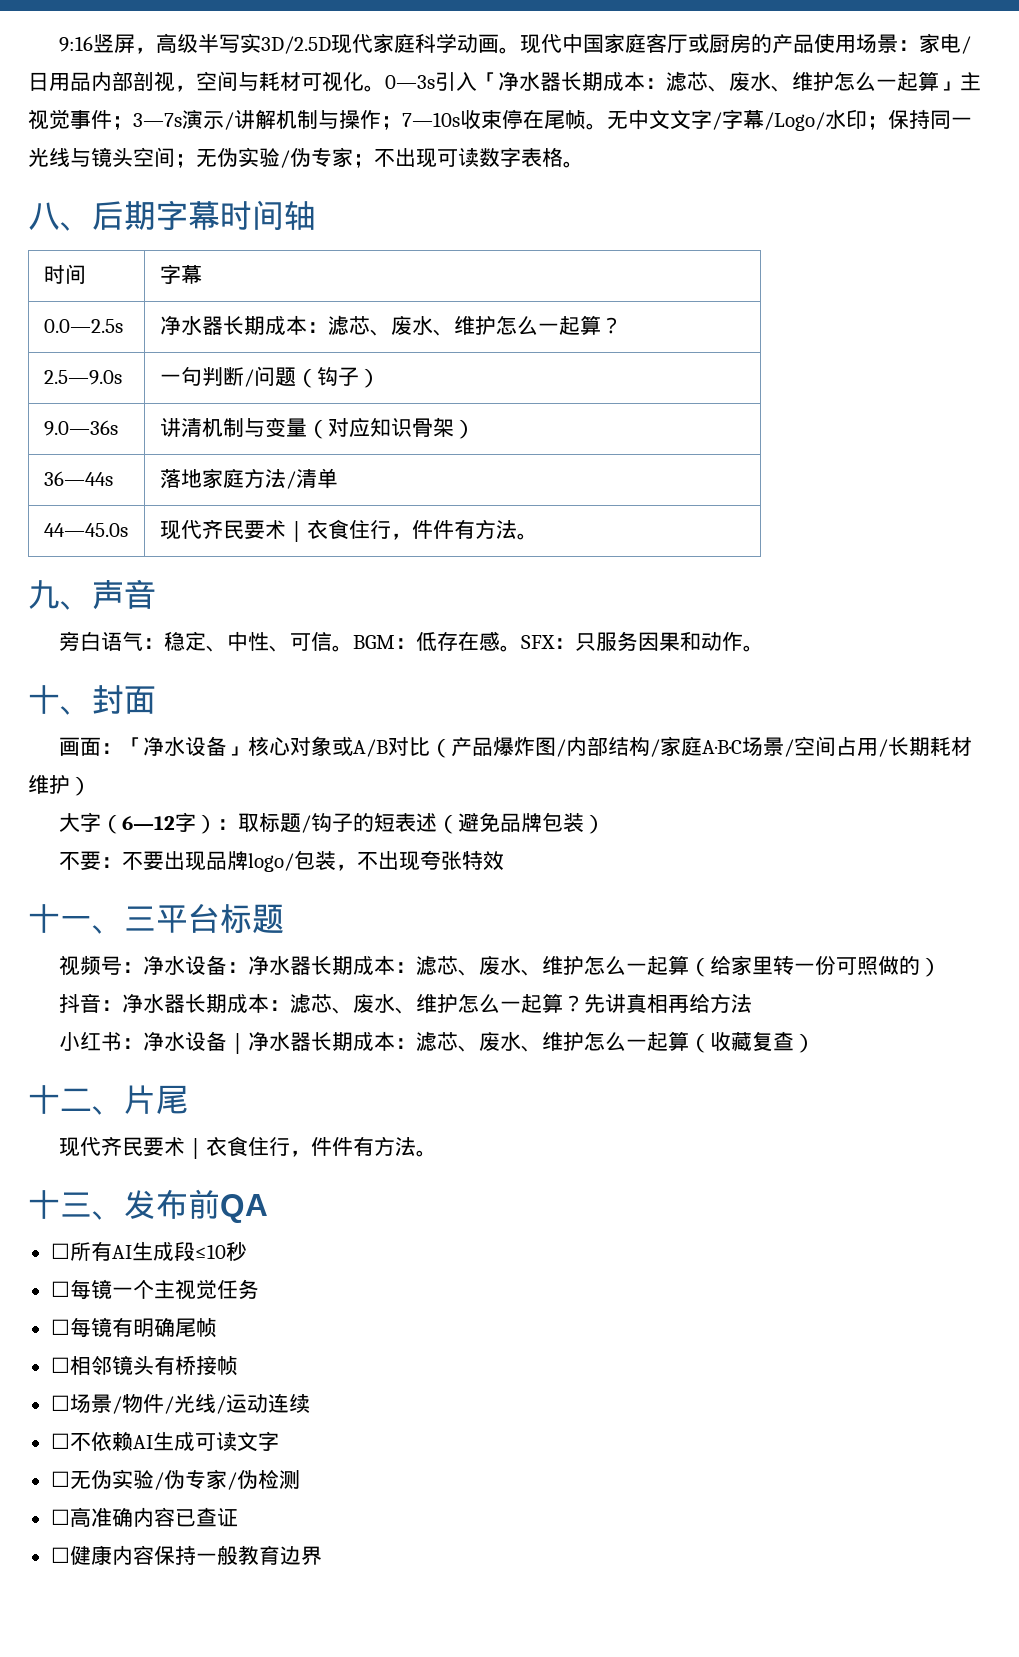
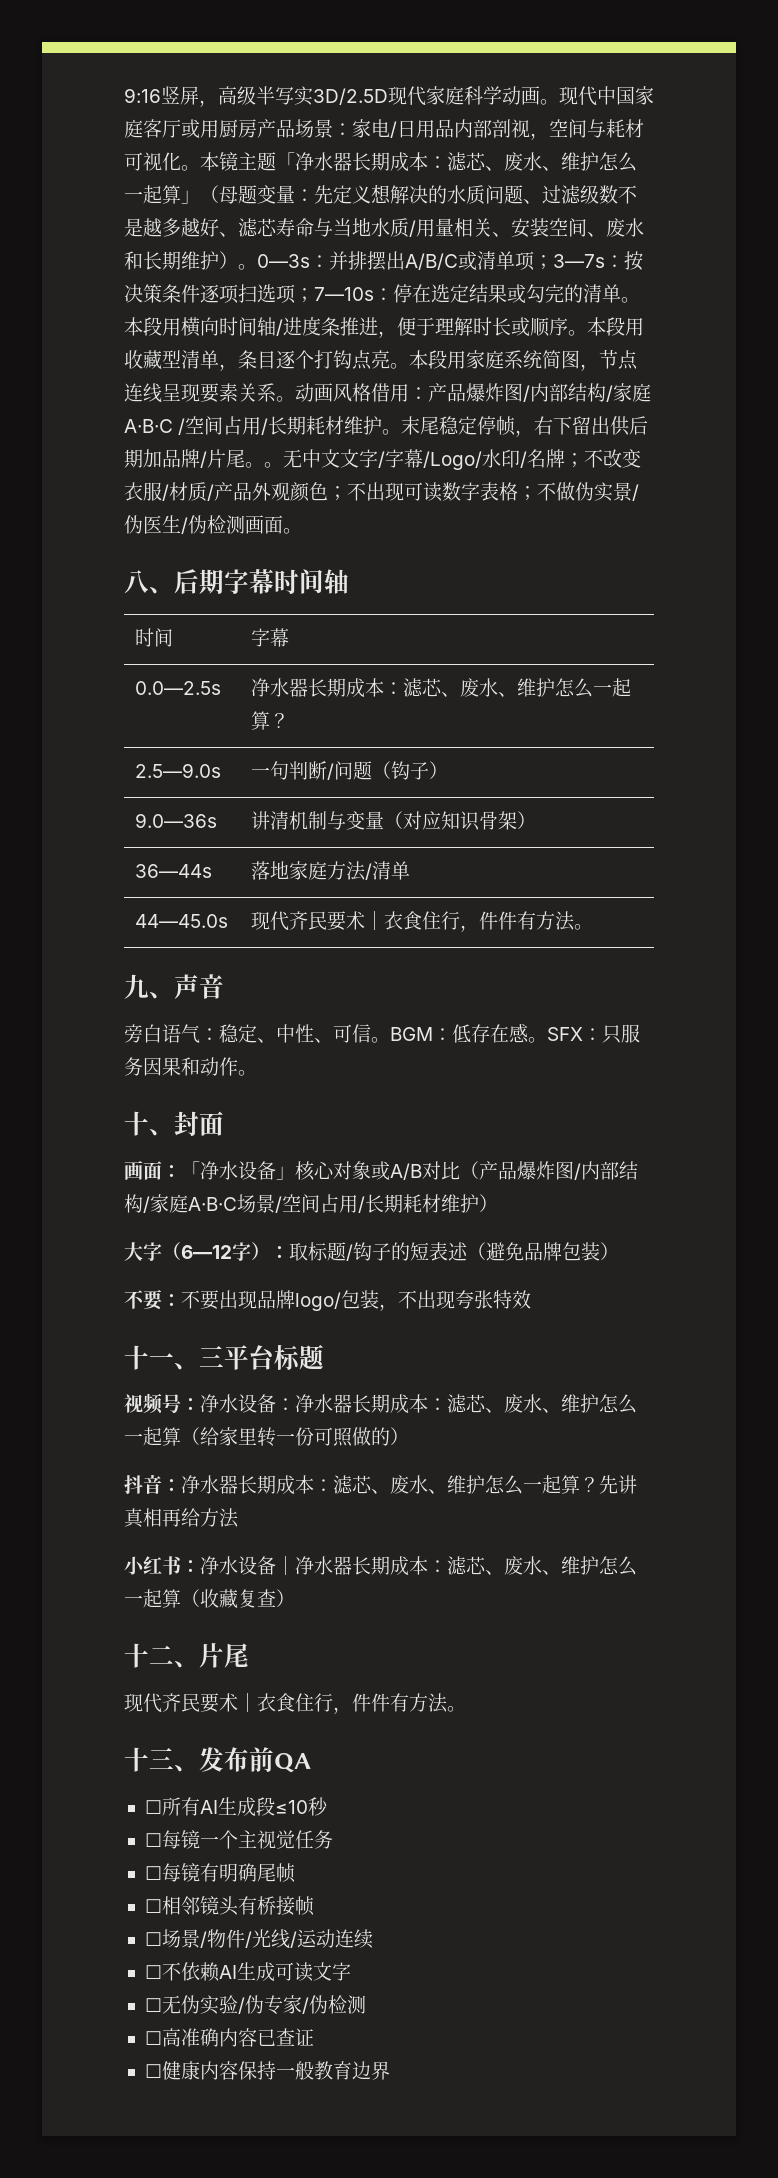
- 现代中国家庭客厅或厨房的产品使用场景：家电/日用品内部剖视，空间与耗材可视化。
+ 现代中国家庭客厅或用厨房产品场景：家电/日用品内部剖视，空间与耗材可视化。
- 0—3s引入「净水器长期成本：滤芯、废水、维护怎么一起算」主视觉事件；3—7s演示/讲解机制与操作；7—10s收束停在尾帧。
+ 本镜主题「净水器长期成本：滤芯、废水、维护怎么一起算」（母题变量：先定义想解决的水质问题、过滤级数不是越多越好、滤芯寿命与当地水质/用量相关、安装空间、废水和长期维护）。0—3s：并排摆出A/B/C或清单项；3—7s：按决策条件逐项扫选项；7—10s：停在选定结果或勾完的清单。本段用横向时间轴/进度条推进，便于理解时长或顺序。本段用收藏型清单，条目逐个打钩点亮。本段用家庭系统简图，节点连线呈现要素关系。动画风格借用：产品爆炸图/内部结构/家庭A·B·C /空间占用/长期耗材维护。末尾稳定停帧，右下留出供后期加品牌/片尾。。
- 无中文文字/字幕/Logo/水印；保持同一光线与镜头空间；无伪实验/伪专家；不出现可读数字表格。
+ 无中文文字/字幕/Logo/水印/名牌；不改变衣服/材质/产品外观颜色；不出现可读数字表格；不做伪实景/伪医生/伪检测画面。

